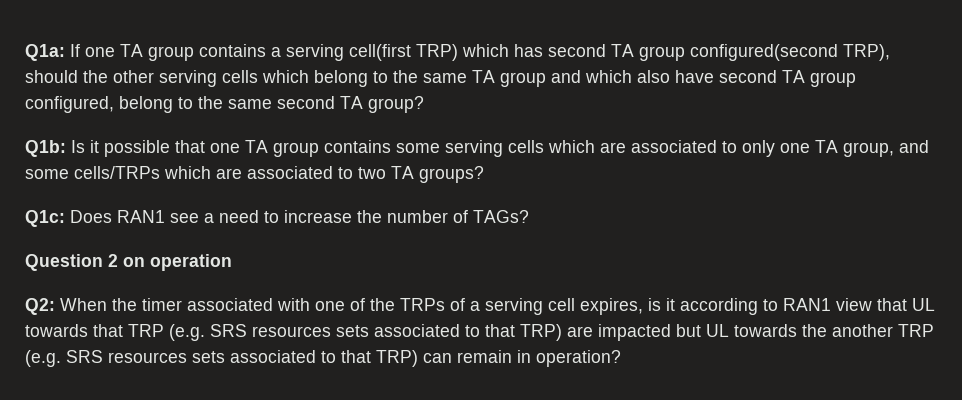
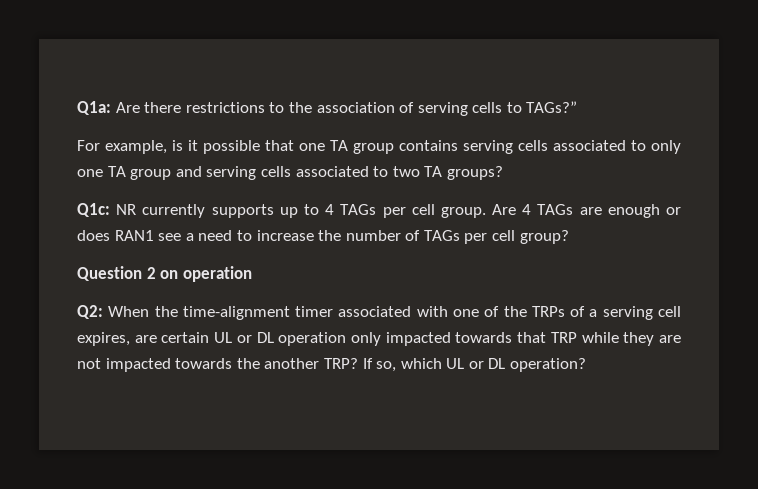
- Q1a: If one TA group contains a serving cell(first TRP) which has second TA group configured(second TRP), should the other serving cells which belong to the same TA group and which also have second TA group configured, belong to the same second TA group?
- Q1b: Is it possible that one TA group contains some serving cells which are associated to only one TA group, and some cells/TRPs which are associated to two TA groups?
+ Q1a: Are there restrictions to the association of serving cells to TAGs?”
+ For example, is it possible that one TA group contains serving cells associated to only one TA group and serving cells associated to two TA groups?
- Q1c: Does RAN1 see a need to increase the number of TAGs?
+ Q1c: NR currently supports up to 4 TAGs per cell group. Are 4 TAGs are enough or does RAN1 see a need to increase the number of TAGs per cell group?
- Q2: When the timer associated with one of the TRPs of a serving cell expires, is it according to RAN1 view that UL towards that TRP (e.g. SRS resources sets associated to that TRP) are impacted but UL towards the another TRP (e.g. SRS resources sets associated to that TRP) can remain in operation?
+ Q2: When the time-alignment timer associated with one of the TRPs of a serving cell expires, are certain UL or DL operation only impacted towards that TRP while they are not impacted towards the another TRP? If so, which UL or DL operation?

